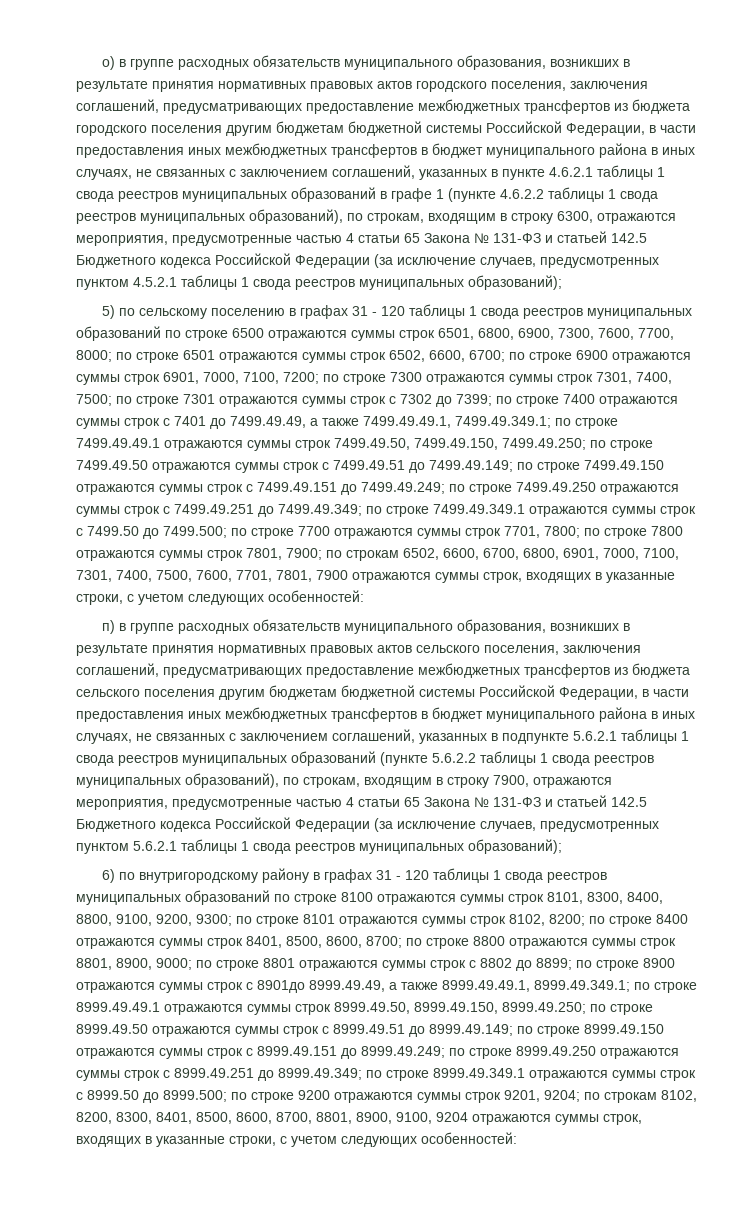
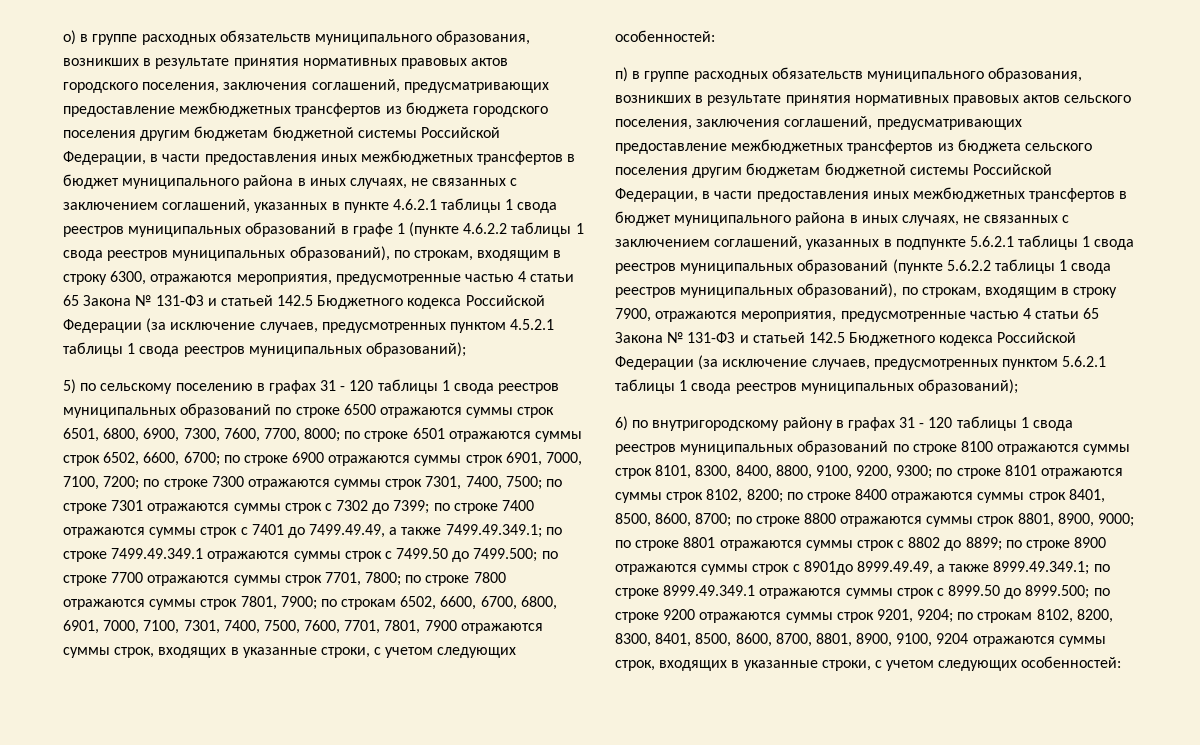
- по строке 7400 отражаются суммы строк с 7401 до 7499.49.49, а также 7499.49.49.1, 7499.49.349.1;
+ по строке 7400 отражаются суммы строк с 7401 до 7499.49.49, а также 7499.49.349.1;
- по строке 7499.49.49.1 отражаются суммы строк 7499.49.50, 7499.49.150, 7499.49.250; по строке 7499.49.50 отражаются суммы строк с 7499.49.51 до 7499.49.149; по строке 7499.49.150 отражаются суммы строк с 7499.49.151 до 7499.49.249; по строке 7499.49.250 отражаются суммы строк с 7499.49.251 до 7499.49.349; по строке 7499.49.349.1 отражаются суммы строк с 7499.50 до 7499.500;
+ по строке 7499.49.349.1 отражаются суммы строк с 7499.50 до 7499.500;
- по строке 8900 отражаются суммы строк с 8901до 8999.49.49, а также 8999.49.49.1, 8999.49.349.1;
+ по строке 8900 отражаются суммы строк с 8901до 8999.49.49, а также 8999.49.349.1;
- по строке 8999.49.49.1 отражаются суммы строк 8999.49.50, 8999.49.150, 8999.49.250; по строке 8999.49.50 отражаются суммы строк с 8999.49.51 до 8999.49.149; по строке 8999.49.150 отражаются суммы строк с 8999.49.151 до 8999.49.249; по строке 8999.49.250 отражаются суммы строк с 8999.49.251 до 8999.49.349; по строке 8999.49.349.1 отражаются суммы строк с 8999.50 до 8999.500;
+ по строке 8999.49.349.1 отражаются суммы строк с 8999.50 до 8999.500;

